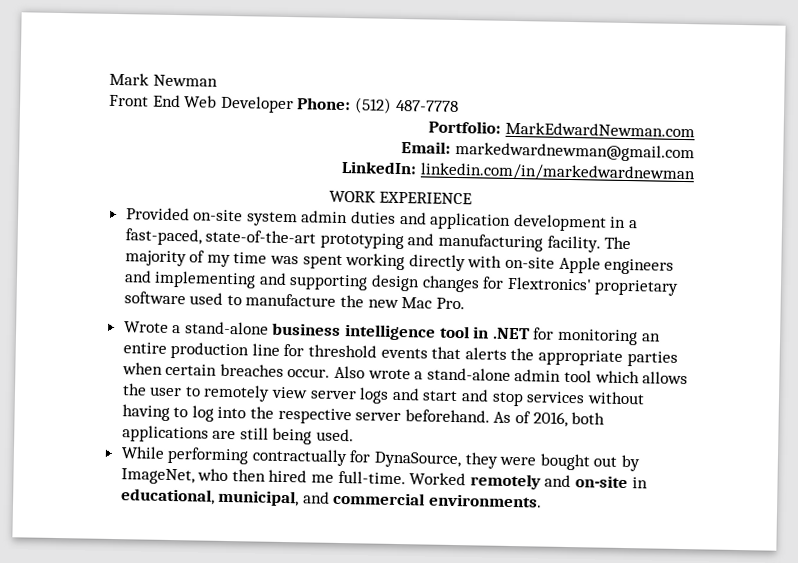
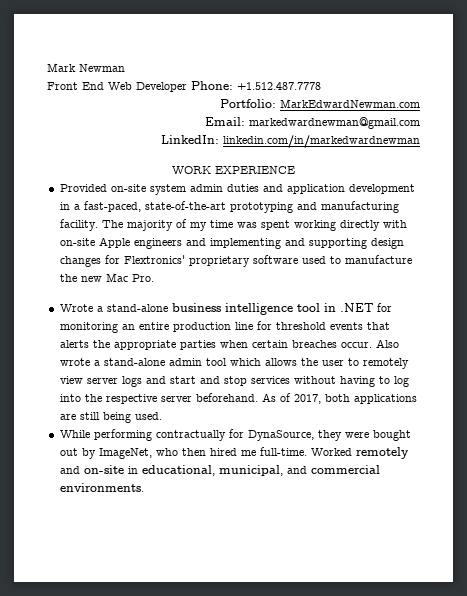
- Front End Web Developer Phone: (512) 487-7778
+ Front End Web Developer Phone: +1.512.487.7778
- As of 2016, both applications are still being used.
+ As of 2017, both applications are still being used.

